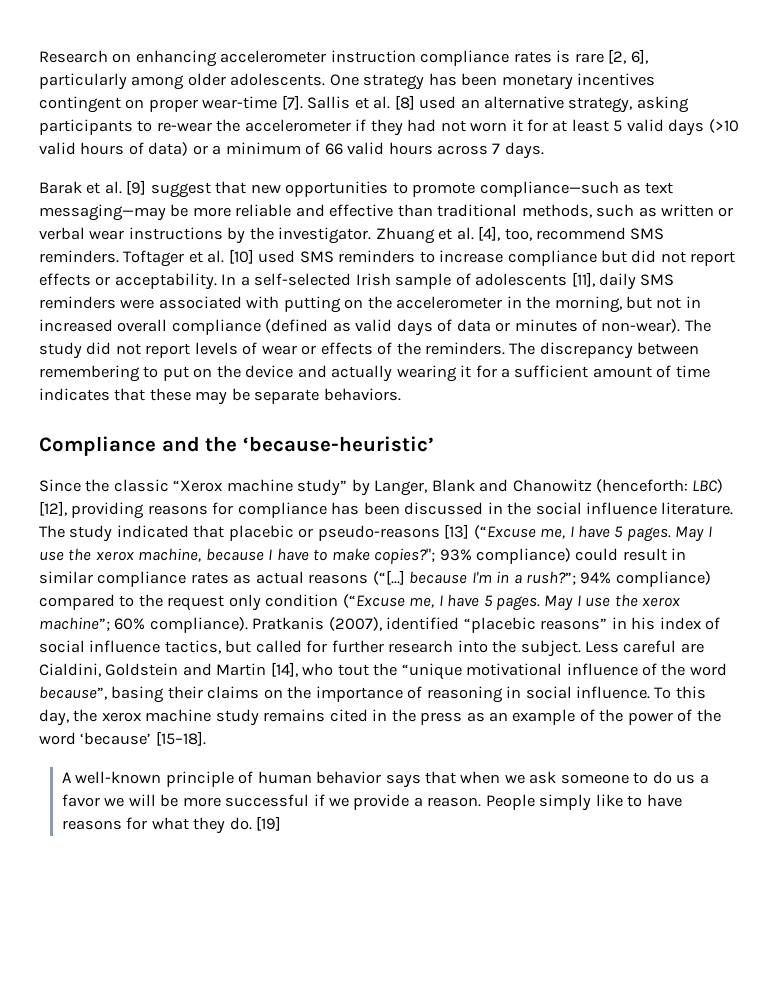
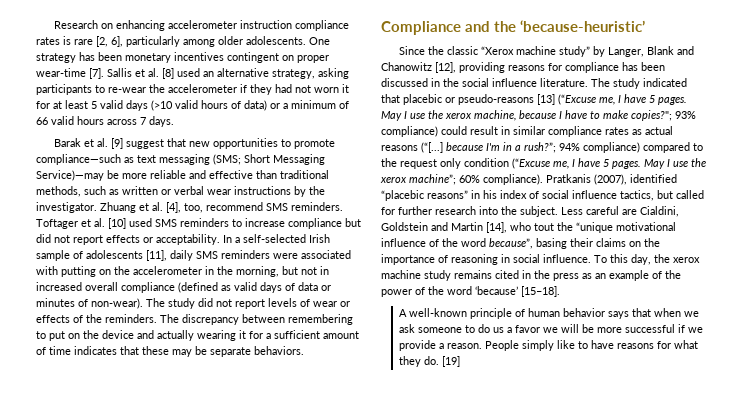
- Barak et al. [9] suggest that new opportunities to promote compliance—such as text messaging—may be more reliable and effective than traditional methods, such as written or verbal wear instructions by the investigator.
+ Barak et al. [9] suggest that new opportunities to promote compliance—such as text messaging (SMS; Short Messaging Service)—may be more reliable and effective than traditional methods, such as written or verbal wear instructions by the investigator.
- Since the classic “Xerox machine study” by Langer, Blank and Chanowitz (henceforth: LBC) [12], providing reasons for compliance has been discussed in the social influence literature.
+ Since the classic “Xerox machine study” by Langer, Blank and Chanowitz [12], providing reasons for compliance has been discussed in the social influence literature.

